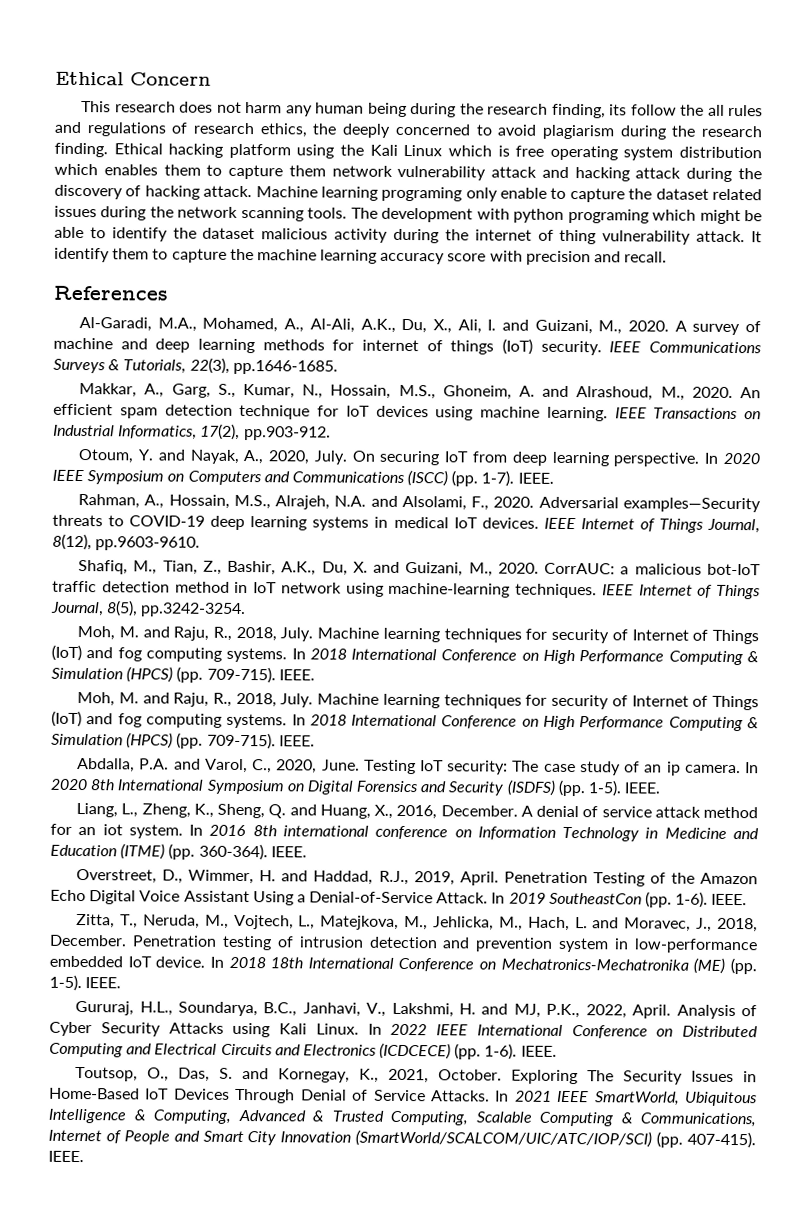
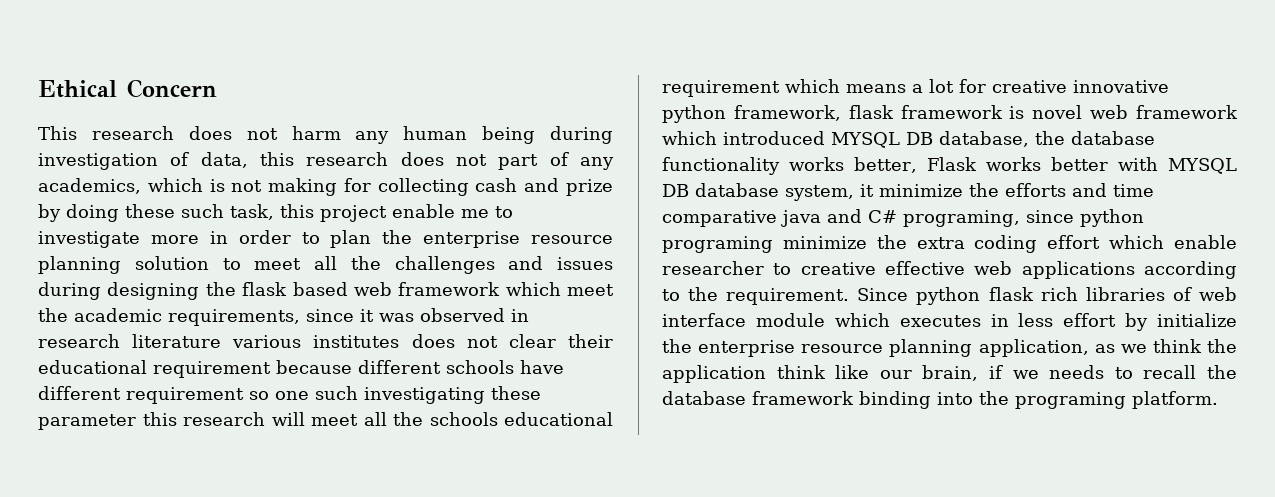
- This research does not harm any human being during the research finding, its follow the all rules and regulations of research ethics, the deeply concerned to avoid plagiarism during the research finding. Ethical hacking platform using the Kali Linux which is free operating system distribution which enables them to capture them network vulnerability attack and hacking attack during the discovery of hacking attack. Machine learning programing only enable to capture the dataset related issues during the network scanning tools. The development with python programing which might be able to identify the dataset malicious activity during the internet of thing vulnerability attack. It identify them to capture the machine learning accuracy score with precision and recall.
- References
- Al-Garadi, M.A., Mohamed, A., Al-Ali, A.K., Du, X., Ali, I. and Guizani, M., 2020. A survey of machine and deep learning methods for internet of things (IoT) security. IEEE Communications Surveys & Tutorials, 22(3), pp.1646-1685.
- Makkar, A., Garg, S., Kumar, N., Hossain, M.S., Ghoneim, A. and Alrashoud, M., 2020. An efficient spam detection technique for IoT devices using machine learning. IEEE Transactions on Industrial Informatics, 17(2), pp.903-912.
- Otoum, Y. and Nayak, A., 2020, July. On securing IoT from deep learning perspective. In 2020 IEEE Symposium on Computers and Communications (ISCC) (pp. 1-7). IEEE.
- Rahman, A., Hossain, M.S., Alrajeh, N.A. and Alsolami, F., 2020. Adversarial examples—Security threats to COVID-19 deep learning systems in medical IoT devices. IEEE Internet of Things Journal, 8(12), pp.9603-9610.
- Shafiq, M., Tian, Z., Bashir, A.K., Du, X. and Guizani, M., 2020. CorrAUC: a malicious bot-IoT traffic detection method in IoT network using machine-learning techniques. IEEE Internet of Things Journal, 8(5), pp.3242-3254.
- Moh, M. and Raju, R., 2018, July. Machine learning techniques for security of Internet of Things (IoT) and fog computing systems. In 2018 International Conference on High Performance Computing & Simulation (HPCS) (pp. 709-715). IEEE.
- Moh, M. and Raju, R., 2018, July. Machine learning techniques for security of Internet of Things (IoT) and fog computing systems. In 2018 International Conference on High Performance Computing & Simulation (HPCS) (pp. 709-715). IEEE.
- Abdalla, P.A. and Varol, C., 2020, June. Testing IoT security: The case study of an ip camera. In 2020 8th International Symposium on Digital Forensics and Security (ISDFS) (pp. 1-5). IEEE.
- Liang, L., Zheng, K., Sheng, Q. and Huang, X., 2016, December. A denial of service attack method for an iot system. In 2016 8th international conference on Information Technology in Medicine and Education (ITME) (pp. 360-364). IEEE.
- Overstreet, D., Wimmer, H. and Haddad, R.J., 2019, April. Penetration Testing of the Amazon Echo Digital Voice Assistant Using a Denial-of-Service Attack. In 2019 SoutheastCon (pp. 1-6). IEEE.
- Zitta, T., Neruda, M., Vojtech, L., Matejkova, M., Jehlicka, M., Hach, L. and Moravec, J., 2018, December. Penetration testing of intrusion detection and prevention system in low-performance embedded IoT device. In 2018 18th International Conference on Mechatronics-Mechatronika (ME) (pp. 1-5). IEEE.
- Gururaj, H.L., Soundarya, B.C., Janhavi, V., Lakshmi, H. and MJ, P.K., 2022, April. Analysis of Cyber Security Attacks using Kali Linux. In 2022 IEEE International Conference on Distributed Computing and Electrical Circuits and Electronics (ICDCECE) (pp. 1-6). IEEE.
- Toutsop, O., Das, S. and Kornegay, K., 2021, October. Exploring The Security Issues in Home-Based IoT Devices Through Denial of Service Attacks. In 2021 IEEE SmartWorld, Ubiquitous Intelligence & Computing, Advanced & Trusted Computing, Scalable Computing & Communications, Internet of People and Smart City Innovation (SmartWorld/SCALCOM/UIC/ATC/IOP/SCI) (pp. 407-415). IEEE.
+ This research does not harm any human being during investigation of data, this research does not part of any academics, which is not making for collecting cash and prize by doing these such task, this project enable me to investigate more in order to plan the enterprise resource planning solution to meet all the challenges and issues during designing the flask based web framework which meet the academic requirements, since it was observed in research literature various institutes does not clear their educational requirement because different schools have different requirement so one such investigating these parameter this research will meet all the schools educational requirement which means a lot for creative innovative python framework, flask framework is novel web framework which introduced MYSQL DB database, the database functionality works better, Flask works better with MYSQL DB database system, it minimize the efforts and time comparative java and C# programing, since python programing minimize the extra coding effort which enable researcher to creative effective web applications according to the requirement. Since python flask rich libraries of web interface module which executes in less effort by initialize the enterprise resource planning application, as we think the application think like our brain, if we needs to recall the database framework binding into the programing platform.

